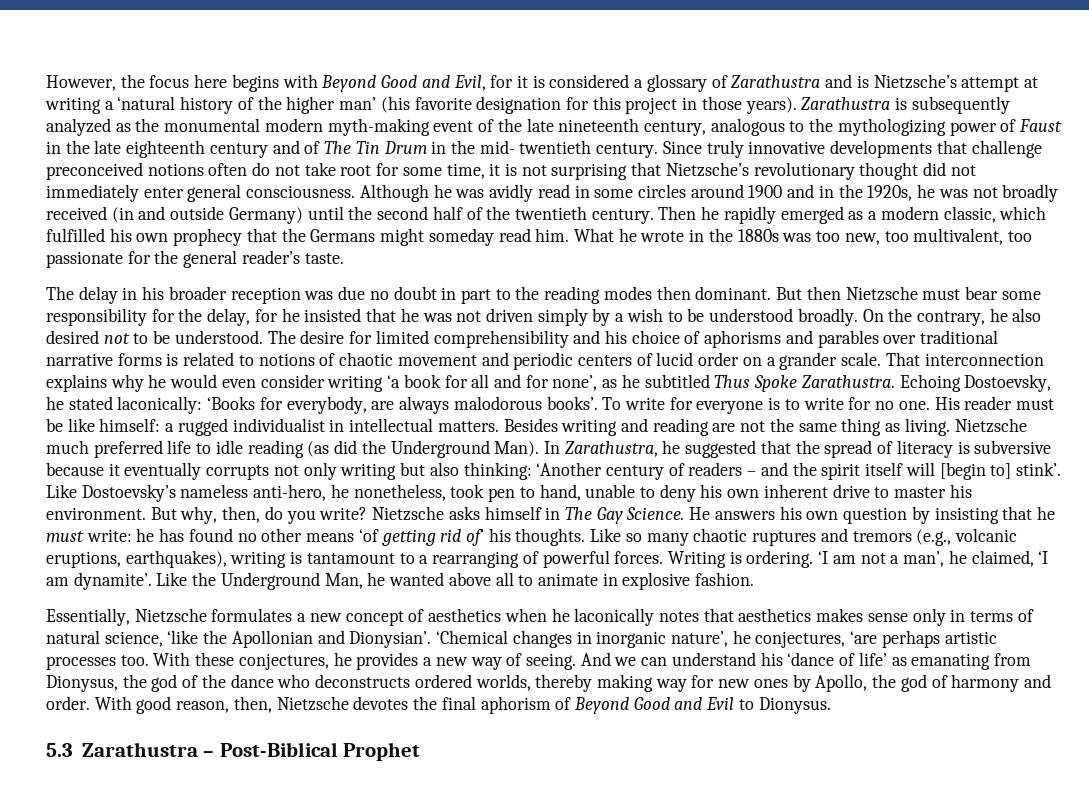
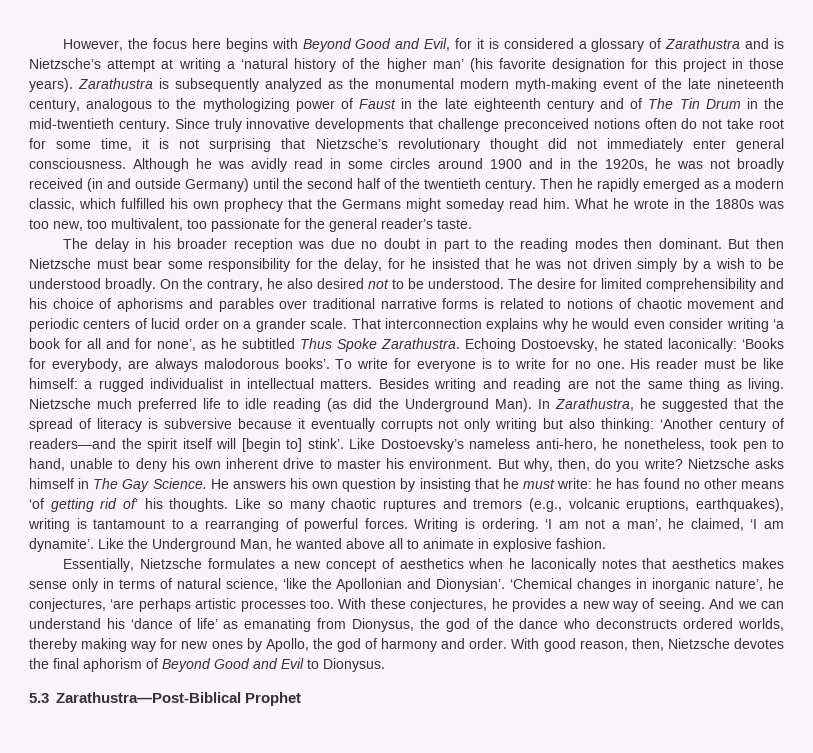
- Zarathustra is subsequently analyzed as the monumental modern myth-making event of the late nineteenth century, analogous to the mythologizing power of Faust in the late eighteenth century and of The Tin Drum in the mid- twentieth century.
+ Zarathustra is subsequently analyzed as the monumental modern myth-making event of the late nineteenth century, analogous to the mythologizing power of Faust in the late eighteenth century and of The Tin Drum in the mid-twentieth century.
- In Zarathustra, he suggested that the spread of literacy is subversive because it eventually corrupts not only writing but also thinking: ‘Another century of readers – and the spirit itself will [begin to] stink’.
+ In Zarathustra, he suggested that the spread of literacy is subversive because it eventually corrupts not only writing but also thinking: ‘Another century of readers—and the spirit itself will [begin to] stink’.
- 5.3 Zarathustra – Post-Biblical Prophet
+ 5.3 Zarathustra—Post-Biblical Prophet

